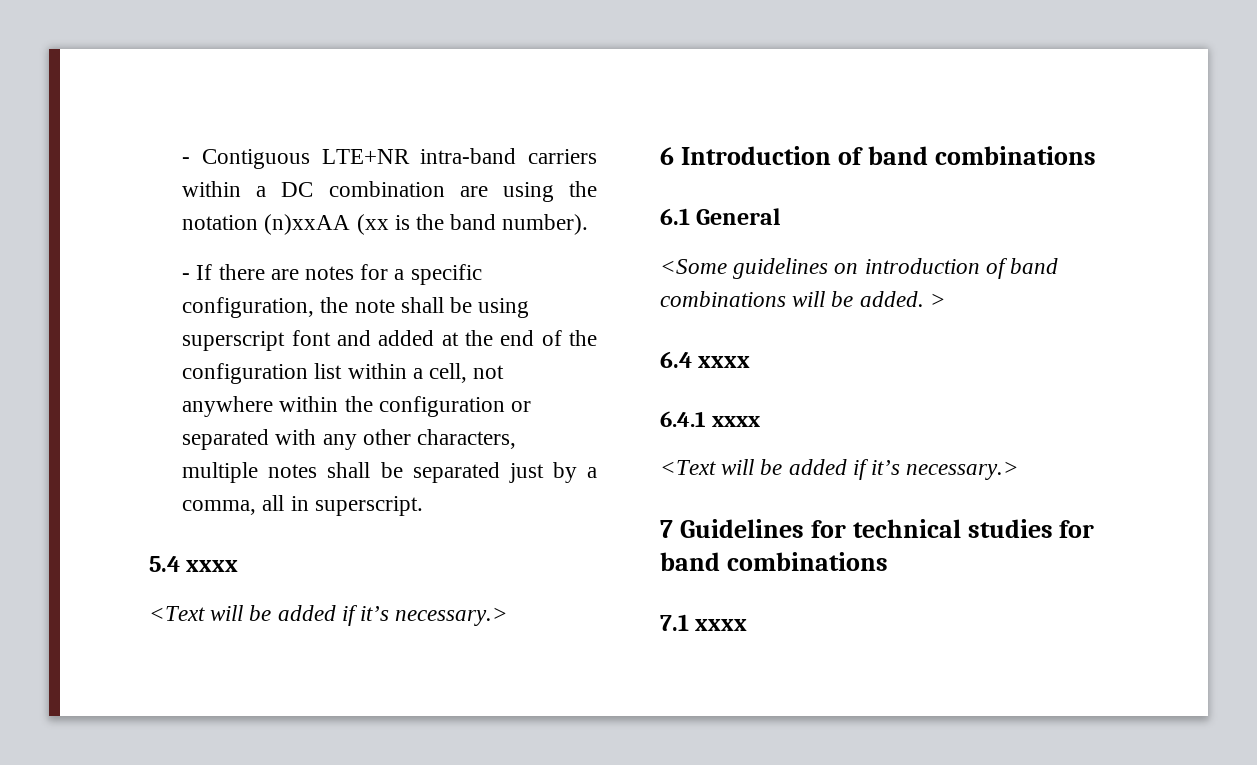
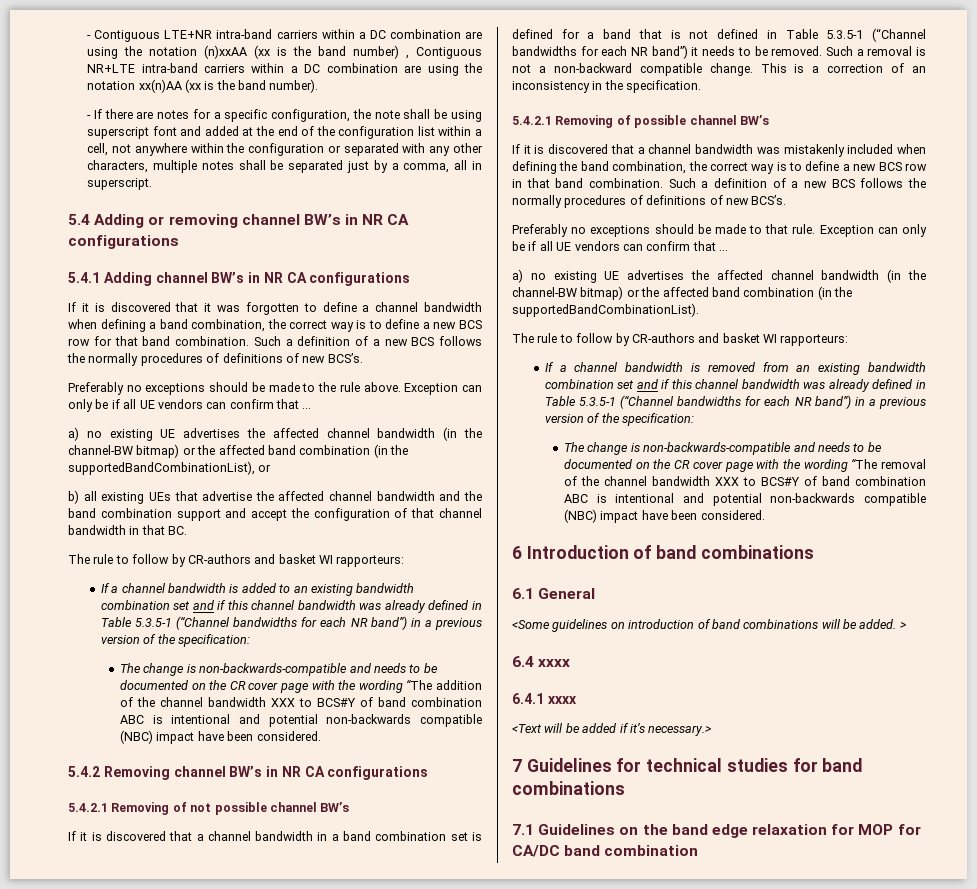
- - Contiguous LTE+NR intra-band carriers within a DC combination are using the notation (n)xxAA (xx is the band number).
+ - Contiguous LTE+NR intra-band carriers within a DC combination are using the notation (n)xxAA (xx is the band number) , Contiguous NR+LTE intra-band carriers within a DC combination are using the notation xx(n)AA (xx is the band number).
- 5.4 xxxx
- <Text will be added if it’s necessary.>
+ 5.4 Adding or removing channel BW’s in NR CA configurations
+ 5.4.1 Adding channel BW’s in NR CA configurations
+ If it is discovered that it was forgotten to define a channel bandwidth when defining a band combination, the correct way is to define a new BCS row for that band combination. Such a definition of a new BCS follows the normally procedures of definitions of new BCS’s.
+ Preferably no exceptions should be made to the rule above. Exception can only be if all UE vendors can confirm that ...
+ a) no existing UE advertises the affected channel bandwidth (in the channel-BW bitmap) or the affected band combination (in the supportedBandCombinationList), or
+ b) all existing UEs that advertise the affected channel bandwidth and the band combination support and accept the configuration of that channel bandwidth in that BC.
+ The rule to follow by CR-authors and basket WI rapporteurs:
+ If a channel bandwidth is added to an existing bandwidth combination set and if this channel bandwidth was already defined in Table 5.3.5-1 (“Channel bandwidths for each NR band”) in a previous version of the specification:
+ The change is non-backwards-compatible and needs to be documented on the CR cover page with the wording “The addition of the channel bandwidth XXX to BCS#Y of band combination ABC is intentional and potential non-backwards compatible (NBC) impact have been considered.
+ 5.4.2 Removing channel BW’s in NR CA configurations
+ 5.4.2.1 Removing of not possible channel BW’s
+ If it is discovered that a channel bandwidth in a band combination set is defined for a band that is not defined in Table 5.3.5-1 (“Channel bandwidths for each NR band”) it needs to be removed. Such a removal is not a non-backward compatible change. This is a correction of an inconsistency in the specification.
+ 5.4.2.1 Removing of possible channel BW’s
+ If it is discovered that a channel bandwidth was mistakenly included when defining the band combination, the correct way is to define a new BCS row in that band combination. Such a definition of a new BCS follows the normally procedures of definitions of new BCS’s.
+ Preferably no exceptions should be made to that rule. Exception can only be if all UE vendors can confirm that ...
+ a) no existing UE advertises the affected channel bandwidth (in the channel-BW bitmap) or the affected band combination (in the supportedBandCombinationList).
+ The rule to follow by CR-authors and basket WI rapporteurs:
+ If a channel bandwidth is removed from an existing bandwidth combination set and if this channel bandwidth was already defined in Table 5.3.5-1 (“Channel bandwidths for each NR band”) in a previous version of the specification:
+ The change is non-backwards-compatible and needs to be documented on the CR cover page with the wording “The removal of the channel bandwidth XXX to BCS#Y of band combination ABC is intentional and potential non-backwards compatible (NBC) impact have been considered.
- 7.1 xxxx
+ 7.1 Guidelines on the band edge relaxation for MOP for CA/DC band combination

